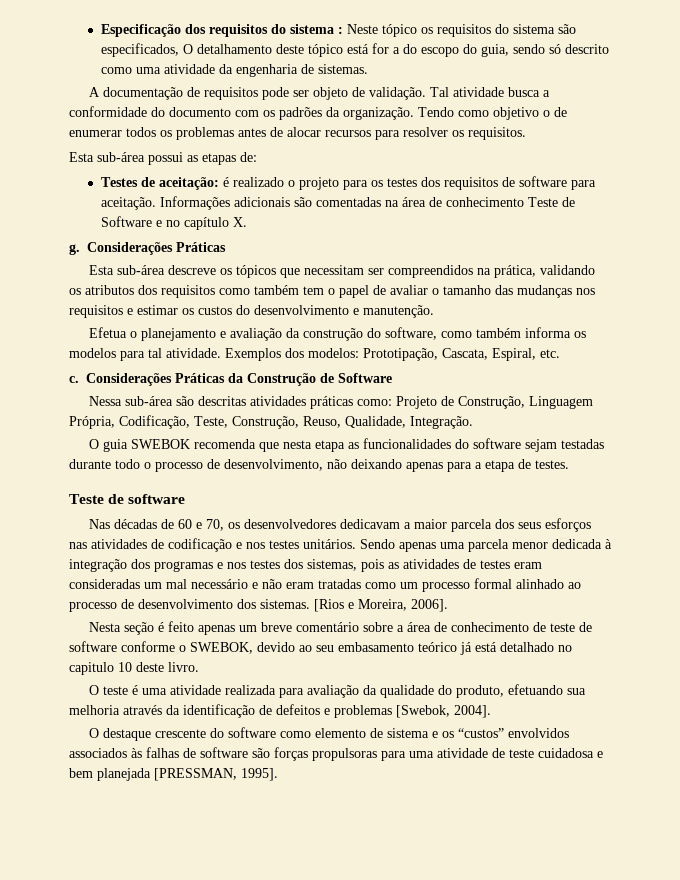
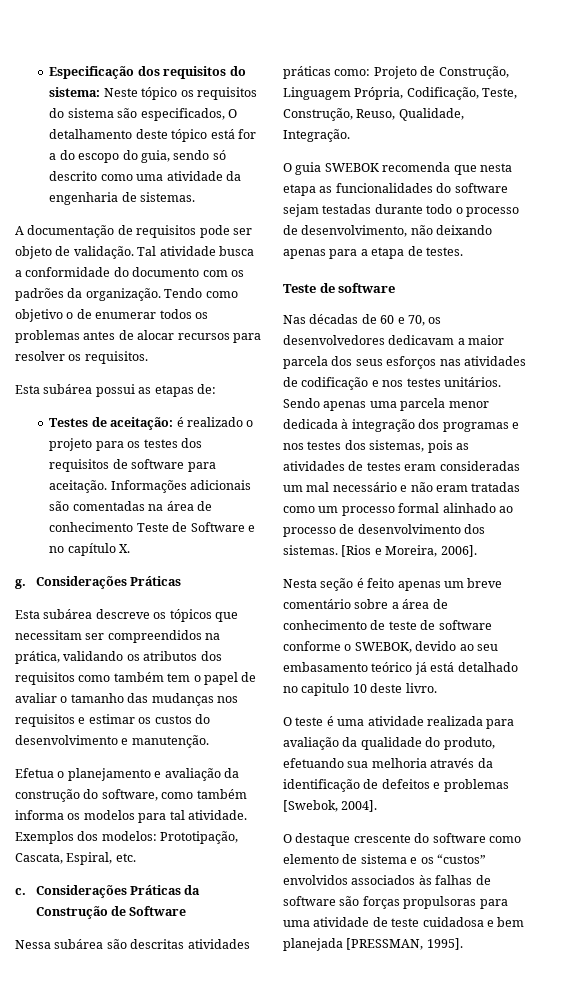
- Especificação dos requisitos do sistema : Neste tópico os requisitos do sistema são especificados, O detalhamento deste tópico está for a do escopo do guia, sendo só descrito como uma atividade da engenharia de sistemas.
+ Especificação dos requisitos do sistema: Neste tópico os requisitos do sistema são especificados, O detalhamento deste tópico está for a do escopo do guia, sendo só descrito como uma atividade da engenharia de sistemas.
- Esta sub-área possui as etapas de:
+ Esta subárea possui as etapas de:
- Esta sub-área descreve os tópicos que necessitam ser compreendidos na prática, validando os atributos dos requisitos como também tem o papel de avaliar o tamanho das mudanças nos requisitos e estimar os custos do desenvolvimento e manutenção.
+ Esta subárea descreve os tópicos que necessitam ser compreendidos na prática, validando os atributos dos requisitos como também tem o papel de avaliar o tamanho das mudanças nos requisitos e estimar os custos do desenvolvimento e manutenção.
- Nessa sub-área são descritas atividades práticas como: Projeto de Construção, Linguagem Própria, Codificação, Teste, Construção, Reuso, Qualidade, Integração.
+ Nessa subárea são descritas atividades práticas como: Projeto de Construção, Linguagem Própria, Codificação, Teste, Construção, Reuso, Qualidade, Integração.

